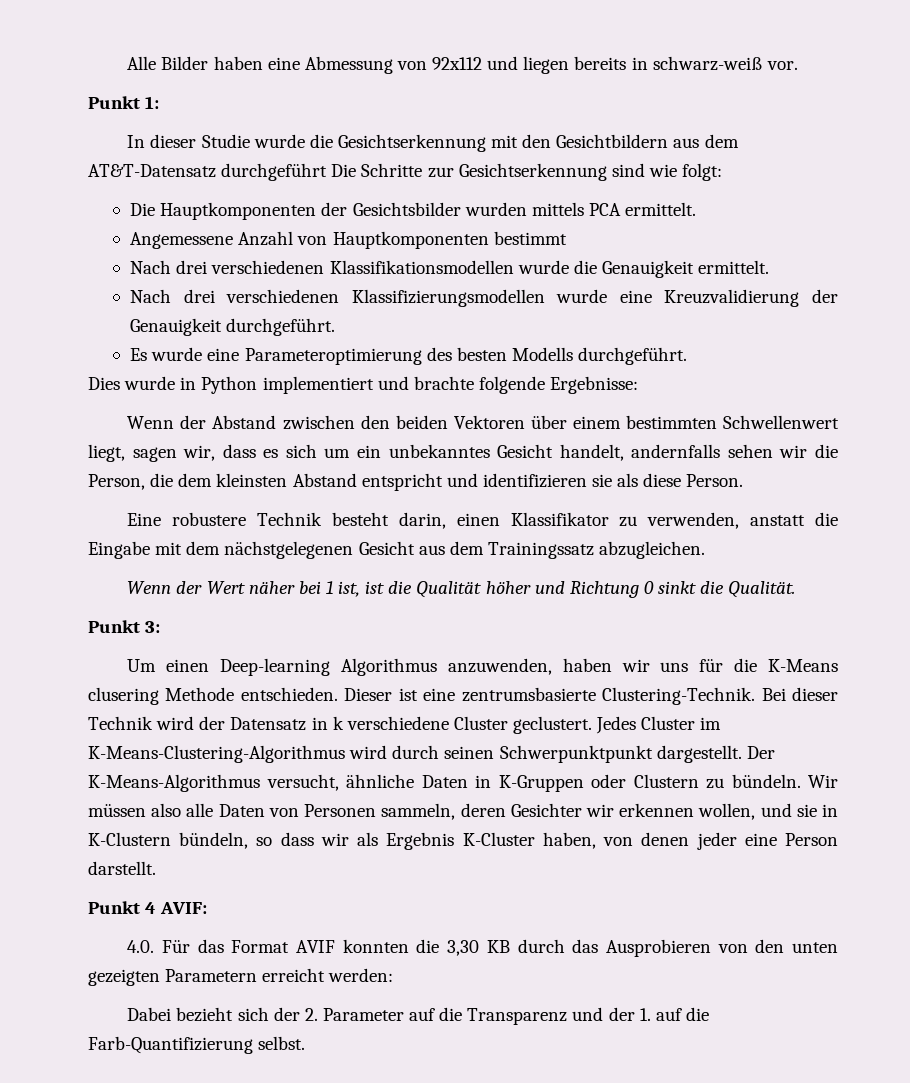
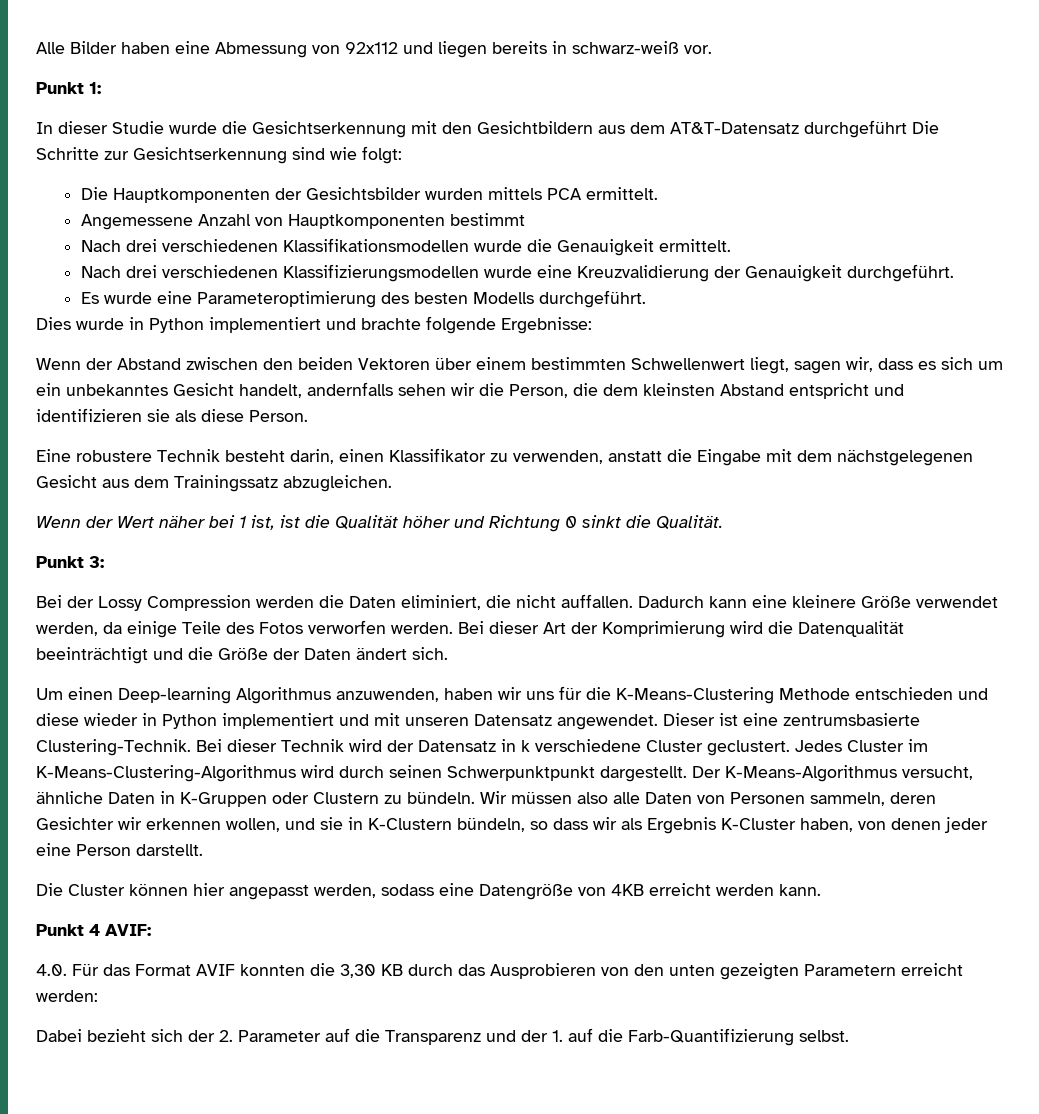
+ Bei der Lossy Compression werden die Daten eliminiert, die nicht auffallen. Dadurch kann eine kleinere Größe verwendet werden, da einige Teile des Fotos verworfen werden. Bei dieser Art der Komprimierung wird die Datenqualität beeinträchtigt und die Größe der Daten ändert sich.
- Um einen Deep-learning Algorithmus anzuwenden, haben wir uns für die K-Means clusering Methode entschieden.
+ Um einen Deep-learning Algorithmus anzuwenden, haben wir uns für die K-Means-Clustering Methode entschieden und diese wieder in Python implementiert und mit unseren Datensatz angewendet.
+ Die Cluster können hier angepasst werden, sodass eine Datengröße von 4KB erreicht werden kann.

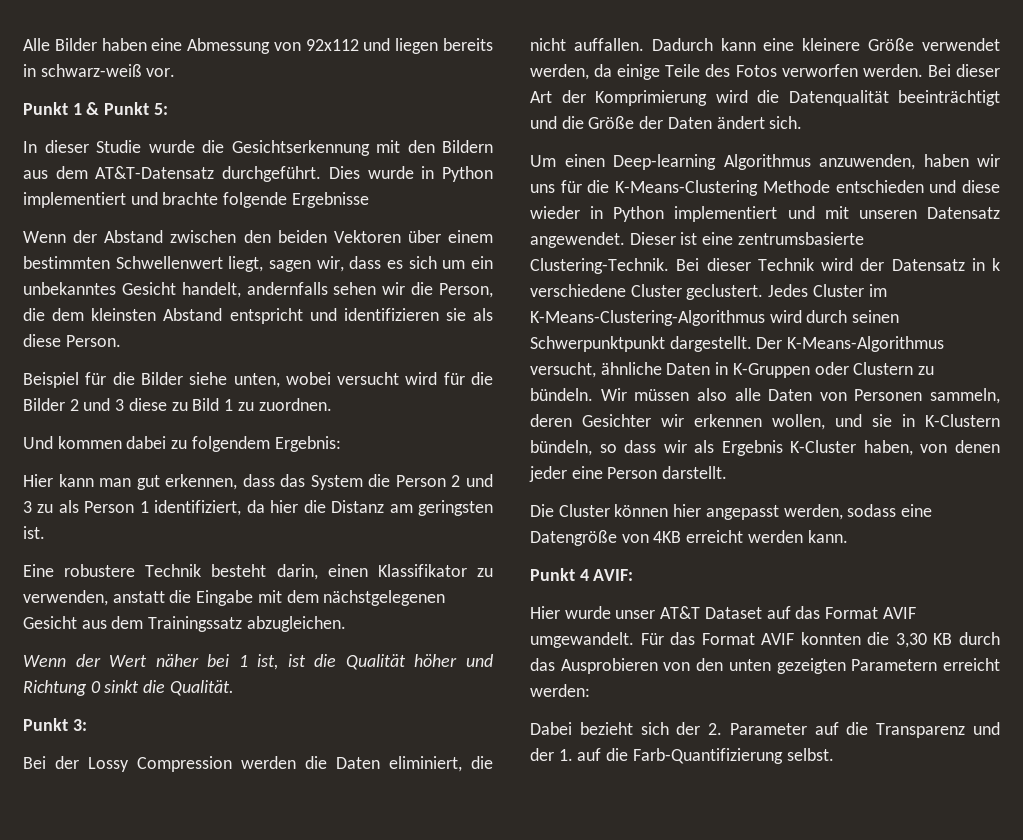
- Punkt 1:
+ Punkt 1 & Punkt 5:
- In dieser Studie wurde die Gesichtserkennung mit den Gesichtbildern aus dem AT&T-Datensatz durchgeführt Die Schritte zur Gesichtserkennung sind wie folgt:
- Die Hauptkomponenten der Gesichtsbilder wurden mittels PCA ermittelt.
- Angemessene Anzahl von Hauptkomponenten bestimmt
- Nach drei verschiedenen Klassifikationsmodellen wurde die Genauigkeit ermittelt.
- Nach drei verschiedenen Klassifizierungsmodellen wurde eine Kreuzvalidierung der Genauigkeit durchgeführt.
- Es wurde eine Parameteroptimierung des besten Modells durchgeführt.
- Dies wurde in Python implementiert und brachte folgende Ergebnisse:
+ In dieser Studie wurde die Gesichtserkennung mit den Bildern aus dem AT&T-Datensatz durchgeführt. Dies wurde in Python implementiert und brachte folgende Ergebnisse
+ Beispiel für die Bilder siehe unten, wobei versucht wird für die Bilder 2 und 3 diese zu Bild 1 zu zuordnen.
+ Und kommen dabei zu folgendem Ergebnis:
+ Hier kann man gut erkennen, dass das System die Person 2 und 3 zu als Person 1 identifiziert, da hier die Distanz am geringsten ist.
- 4.0. Für das Format AVIF konnten die 3,30 KB durch das Ausprobieren von den unten gezeigten Parametern erreicht werden:
+ Hier wurde unser AT&T Dataset auf das Format AVIF umgewandelt. Für das Format AVIF konnten die 3,30 KB durch das Ausprobieren von den unten gezeigten Parametern erreicht werden:

